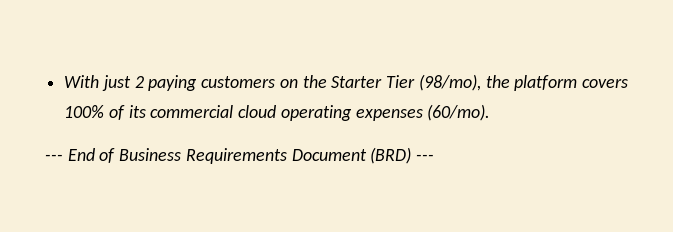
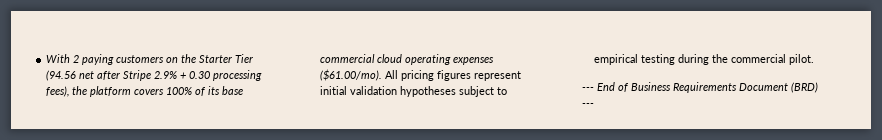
- With just 2 paying customers on the Starter Tier (98/mo), the platform covers 100% of its commercial cloud operating expenses (60/mo).
+ With 2 paying customers on the Starter Tier (94.56 net after Stripe 2.9% + 0.30 processing fees), the platform covers 100% of its base commercial cloud operating expenses ($61.00/mo). All pricing figures represent initial validation hypotheses subject to empirical testing during the commercial pilot.

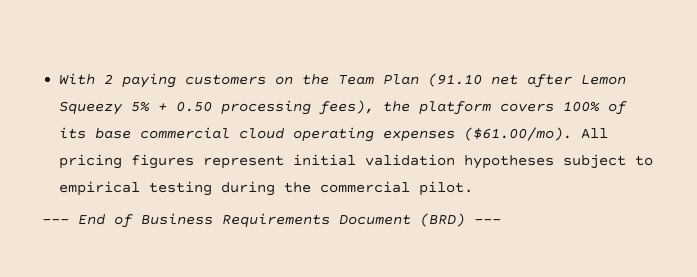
- With 2 paying customers on the Starter Tier (94.56 net after Stripe 2.9% + 0.30 processing fees), the platform covers 100% of its base commercial cloud operating expenses ($61.00/mo). All pricing figures represent initial validation hypotheses subject to empirical testing during the commercial pilot.
+ With 2 paying customers on the Team Plan (91.10 net after Lemon Squeezy 5% + 0.50 processing fees), the platform covers 100% of its base commercial cloud operating expenses ($61.00/mo). All pricing figures represent initial validation hypotheses subject to empirical testing during the commercial pilot.

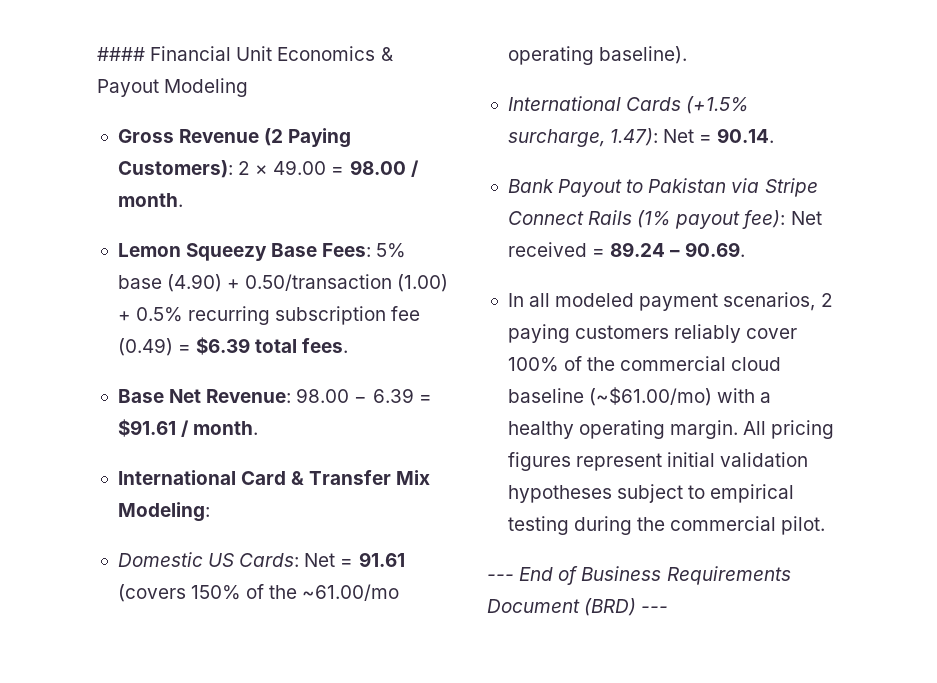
- With 2 paying customers on the Team Plan (91.10 net after Lemon Squeezy 5% + 0.50 processing fees), the platform covers 100% of its base commercial cloud operating expenses ($61.00/mo). All pricing figures represent initial validation hypotheses subject to empirical testing during the commercial pilot.
+ #### Financial Unit Economics & Payout Modeling
+ Gross Revenue (2 Paying Customers): 2 × 49.00 = 98.00 / month.
+ Lemon Squeezy Base Fees: 5% base (4.90) + 0.50/transaction (1.00) + 0.5% recurring subscription fee (0.49) = $6.39 total fees.
+ Base Net Revenue: 98.00 − 6.39 = $91.61 / month.
+ International Card & Transfer Mix Modeling:
+ Domestic US Cards: Net = 91.61 (covers 150% of the ~61.00/mo operating baseline).
+ International Cards (+1.5% surcharge, 1.47): Net = 90.14.
+ Bank Payout to Pakistan via Stripe Connect Rails (1% payout fee): Net received = 89.24 – 90.69.
+ In all modeled payment scenarios, 2 paying customers reliably cover 100% of the commercial cloud baseline (~$61.00/mo) with a healthy operating margin. All pricing figures represent initial validation hypotheses subject to empirical testing during the commercial pilot.

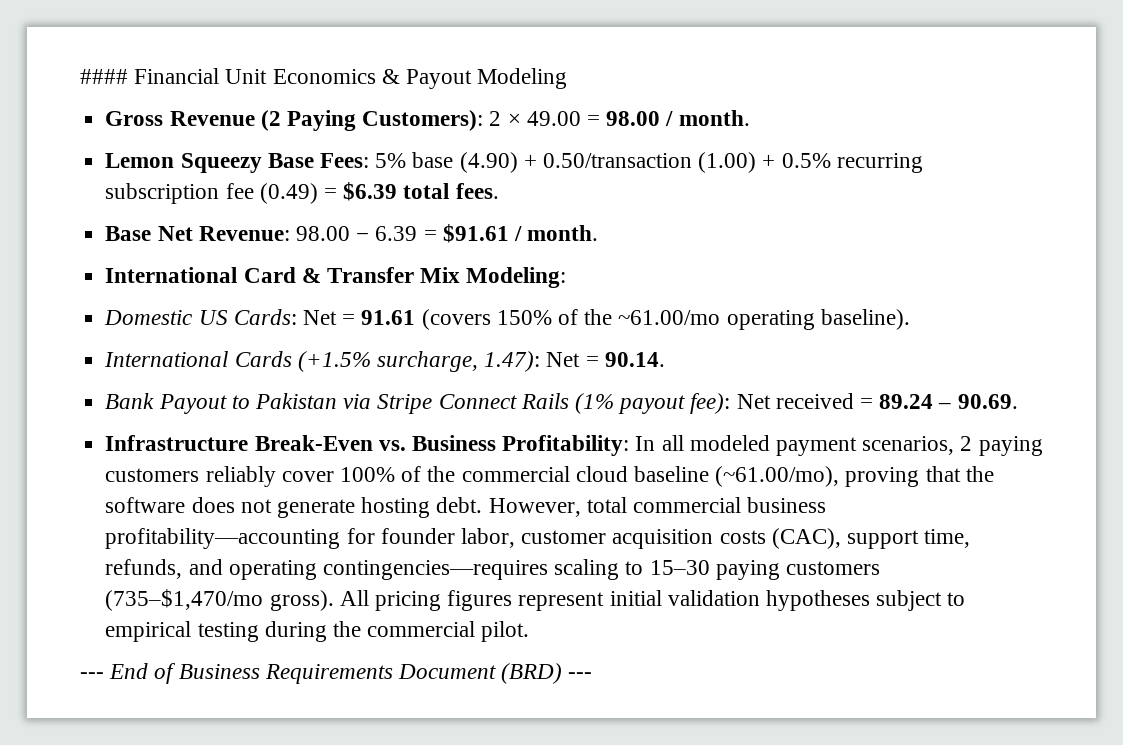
- In all modeled payment scenarios, 2 paying customers reliably cover 100% of the commercial cloud baseline (~$61.00/mo) with a healthy operating margin.
+ Infrastructure Break-Even vs. Business Profitability: In all modeled payment scenarios, 2 paying customers reliably cover 100% of the commercial cloud baseline (~61.00/mo), proving that the software does not generate hosting debt. However, total commercial business profitability—accounting for founder labor, customer acquisition costs (CAC), support time, refunds, and operating contingencies—requires scaling to 15–30 paying customers (735–$1,470/mo gross).

